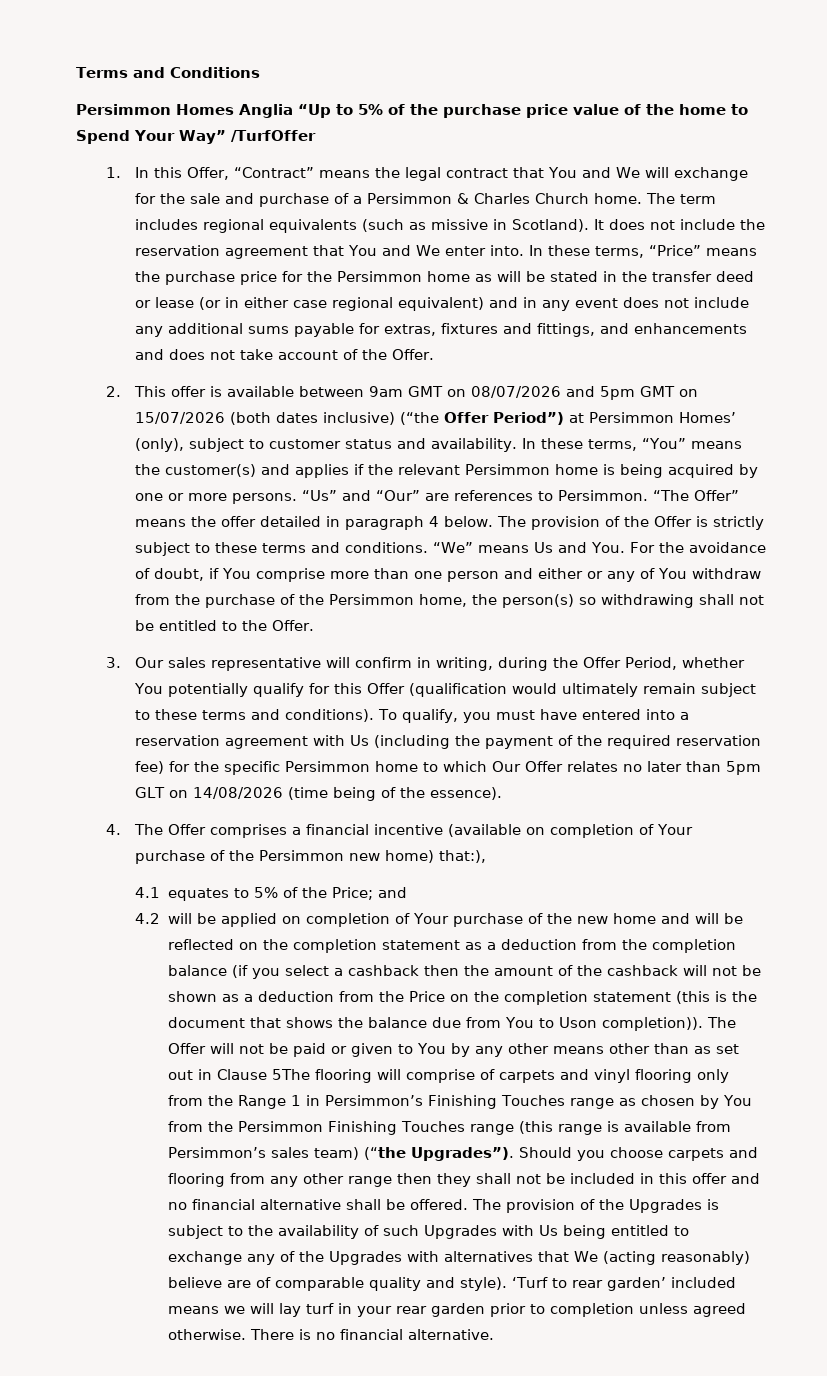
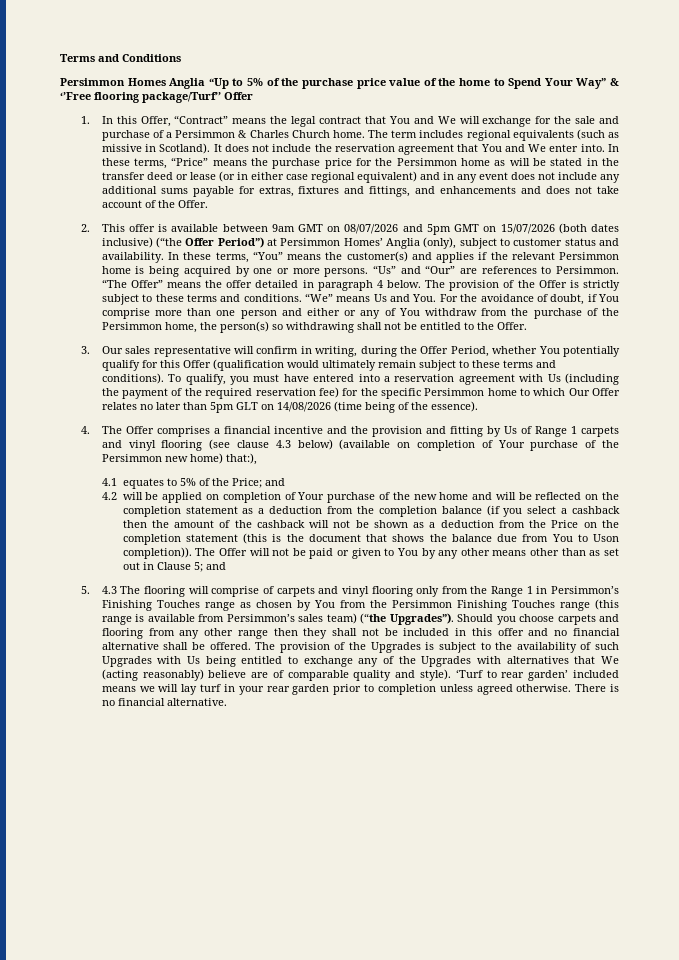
- Persimmon Homes Anglia “Up to 5% of the purchase price value of the home to Spend Your Way” /TurfOffer
+ Persimmon Homes Anglia “Up to 5% of the purchase price value of the home to Spend Your Way” & ‘’Free flooring package/Turf’’ Offer
- 2. This offer is available between 9am GMT on 08/07/2026 and 5pm GMT on 15/07/2026 (both dates inclusive) (“the Offer Period”) at Persimmon Homes’ (only), subject to customer status and availability.
+ 2. This offer is available between 9am GMT on 08/07/2026 and 5pm GMT on 15/07/2026 (both dates inclusive) (“the Offer Period”) at Persimmon Homes’ Anglia (only), subject to customer status and availability.
- 4. The Offer comprises a financial incentive (available on completion of Your purchase of the Persimmon new home) that:),
+ 4. The Offer comprises a financial incentive and the provision and fitting by Us of Range 1 carpets and vinyl flooring (see clause 4.3 below) (available on completion of Your purchase of the Persimmon new home) that:),
- The Offer will not be paid or given to You by any other means other than as set out in Clause 5The flooring will comprise of carpets and vinyl flooring only from the Range 1 in Persimmon’s Finishing Touches range as chosen by You from the Persimmon Finishing Touches range (this range is available from Persimmon’s sales team) (“the Upgrades”).
+ The Offer will not be paid or given to You by any other means other than as set out in Clause 5; and
+ 5. 4.3 The flooring will comprise of carpets and vinyl flooring only from the Range 1 in Persimmon’s Finishing Touches range as chosen by You from the Persimmon Finishing Touches range (this range is available from Persimmon’s sales team) (“the Upgrades”).

